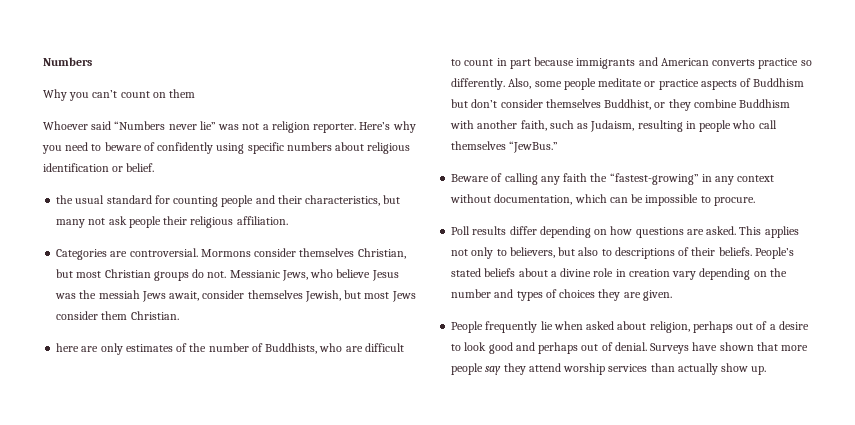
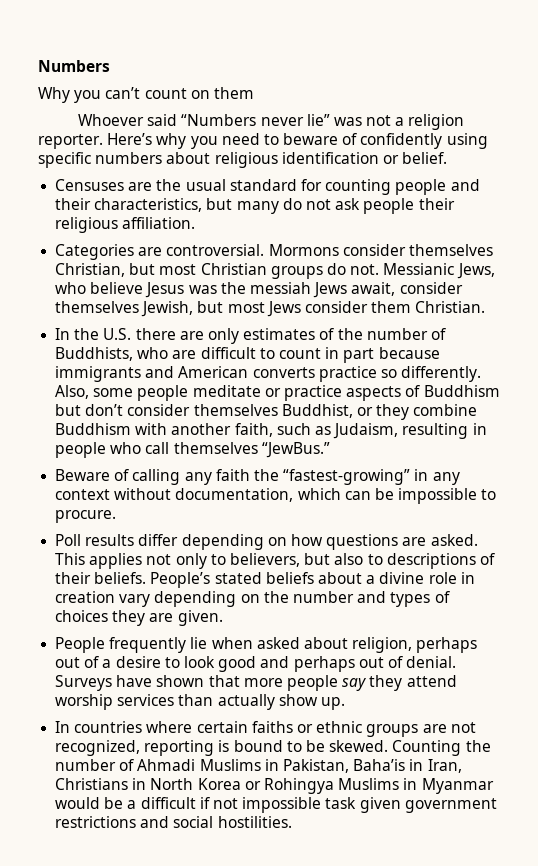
- the usual standard for counting people and their characteristics, but many not ask people their religious affiliation.
+ Censuses are the usual standard for counting people and their characteristics, but many do not ask people their religious affiliation.
- here are only estimates of the number of Buddhists, who are difficult to count in part because immigrants and American converts practice so differently.
+ In the U.S. there are only estimates of the number of Buddhists, who are difficult to count in part because immigrants and American converts practice so differently.
+ In countries where certain faiths or ethnic groups are not recognized, reporting is bound to be skewed. Counting the number of Ahmadi Muslims in Pakistan, Baha’is in Iran, Christians in North Korea or Rohingya Muslims in Myanmar would be a difficult if not impossible task given government restrictions and social hostilities.

